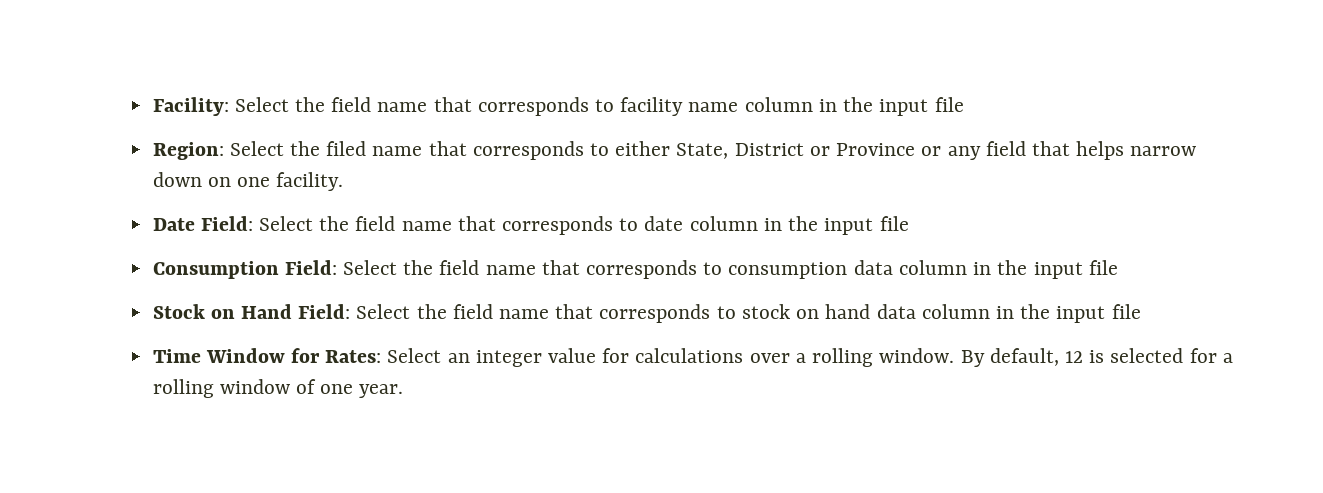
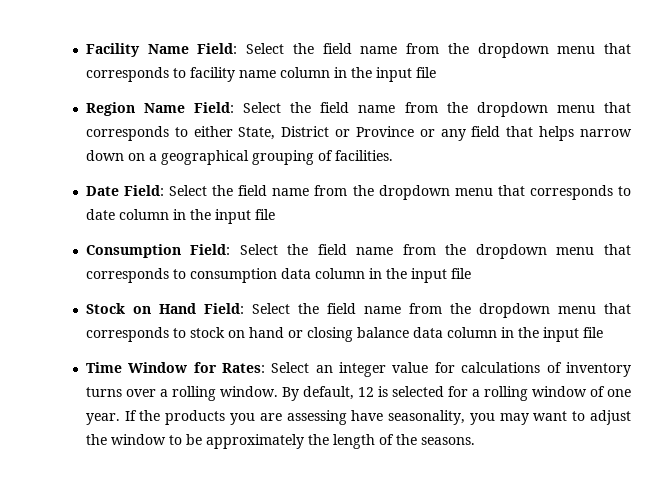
- Facility: Select the field name that corresponds to facility name column in the input file
+ Facility Name Field: Select the field name from the dropdown menu that corresponds to facility name column in the input file
- Region: Select the filed name that corresponds to either State, District or Province or any field that helps narrow down on one facility.
+ Region Name Field: Select the field name from the dropdown menu that corresponds to either State, District or Province or any field that helps narrow down on a geographical grouping of facilities.
- Date Field: Select the field name that corresponds to date column in the input file
+ Date Field: Select the field name from the dropdown menu that corresponds to date column in the input file
- Consumption Field: Select the field name that corresponds to consumption data column in the input file
+ Consumption Field: Select the field name from the dropdown menu that corresponds to consumption data column in the input file
- Stock on Hand Field: Select the field name that corresponds to stock on hand data column in the input file
+ Stock on Hand Field: Select the field name from the dropdown menu that corresponds to stock on hand or closing balance data column in the input file
- Time Window for Rates: Select an integer value for calculations over a rolling window.
+ Time Window for Rates: Select an integer value for calculations of inventory turns over a rolling window.
+ If the products you are assessing have seasonality, you may want to adjust the window to be approximately the length of the seasons.

